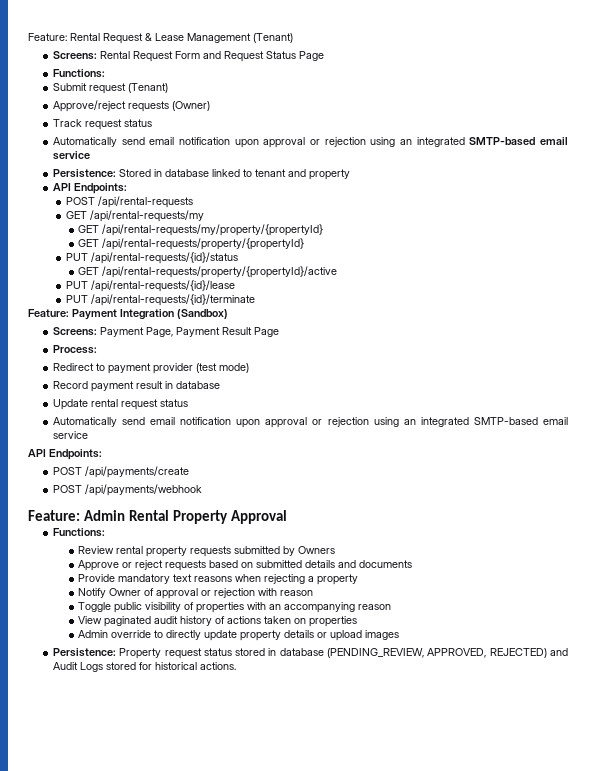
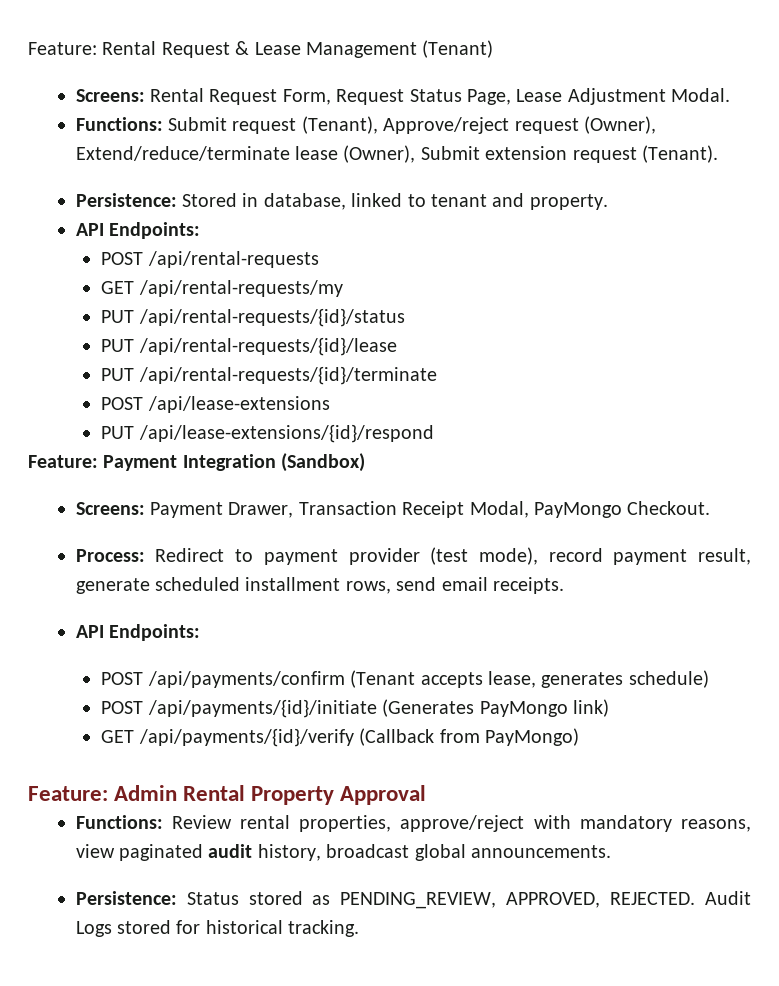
- Screens: Rental Request Form and Request Status Page
- Functions:
- Submit request (Tenant)
- Approve/reject requests (Owner)
- Track request status
- Automatically send email notification upon approval or rejection using an integrated SMTP-based email service
+ Screens: Rental Request Form, Request Status Page, Lease Adjustment Modal.
+ Functions: Submit request (Tenant), Approve/reject request (Owner), Extend/reduce/terminate lease (Owner), Submit extension request (Tenant).
- Persistence: Stored in database linked to tenant and property
+ Persistence: Stored in database, linked to tenant and property.
- GET /api/rental-requests/my/property/{propertyId}
- GET /api/rental-requests/property/{propertyId}
- GET /api/rental-requests/property/{propertyId}/active
+ POST /api/lease-extensions
+ PUT /api/lease-extensions/{id}/respond
- Screens: Payment Page, Payment Result Page
+ Screens: Payment Drawer, Transaction Receipt Modal, PayMongo Checkout.
- Process:
- Redirect to payment provider (test mode)
- Record payment result in database
- Update rental request status
- Automatically send email notification upon approval or rejection using an integrated SMTP-based email service
+ Process: Redirect to payment provider (test mode), record payment result, generate scheduled installment rows, send email receipts.
  API Endpoints:
- POST /api/payments/create
- POST /api/payments/webhook
+ POST /api/payments/confirm (Tenant accepts lease, generates schedule)
+ POST /api/payments/{id}/initiate (Generates PayMongo link)
+ GET /api/payments/{id}/verify (Callback from PayMongo)
  Feature: Admin Rental Property Approval
- Functions:
- Review rental property requests submitted by Owners
- Approve or reject requests based on submitted details and documents
- Provide mandatory text reasons when rejecting a property
- Notify Owner of approval or rejection with reason
- Toggle public visibility of properties with an accompanying reason
- View paginated audit history of actions taken on properties
- Admin override to directly update property details or upload images
- Persistence: Property request status stored in database (PENDING_REVIEW, APPROVED, REJECTED) and Audit Logs stored for historical actions.
+ Functions: Review rental properties, approve/reject with mandatory reasons, view paginated audit history, broadcast global announcements.
+ Persistence: Status stored as PENDING_REVIEW, APPROVED, REJECTED. Audit Logs stored for historical tracking.

